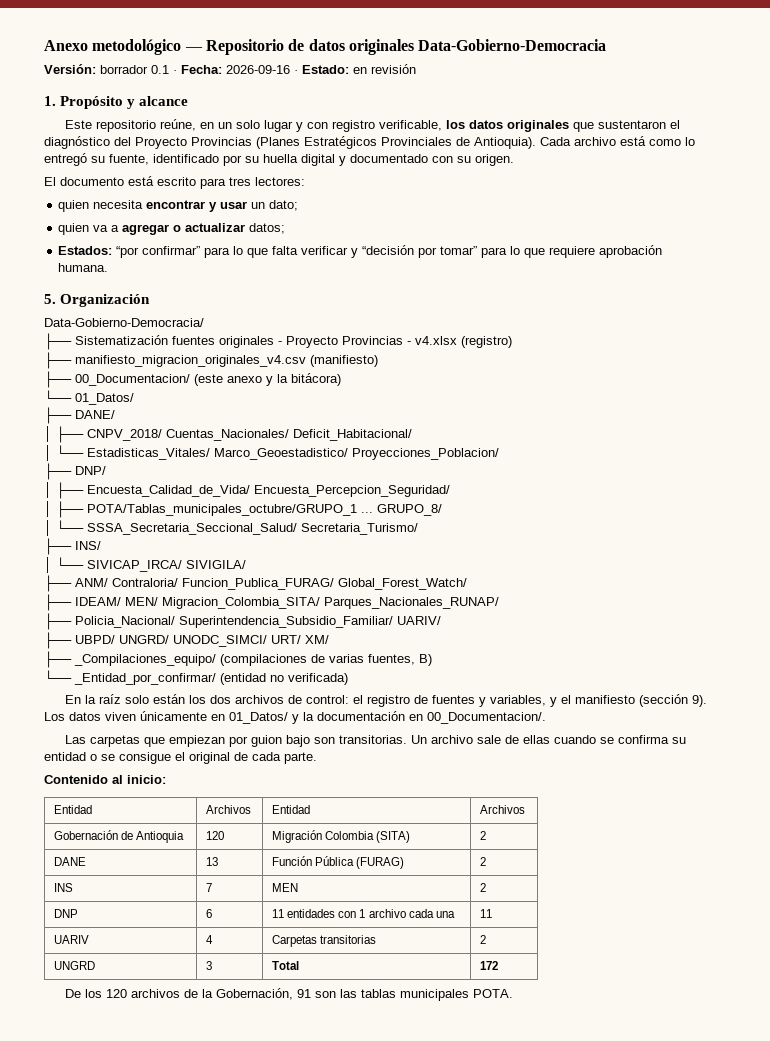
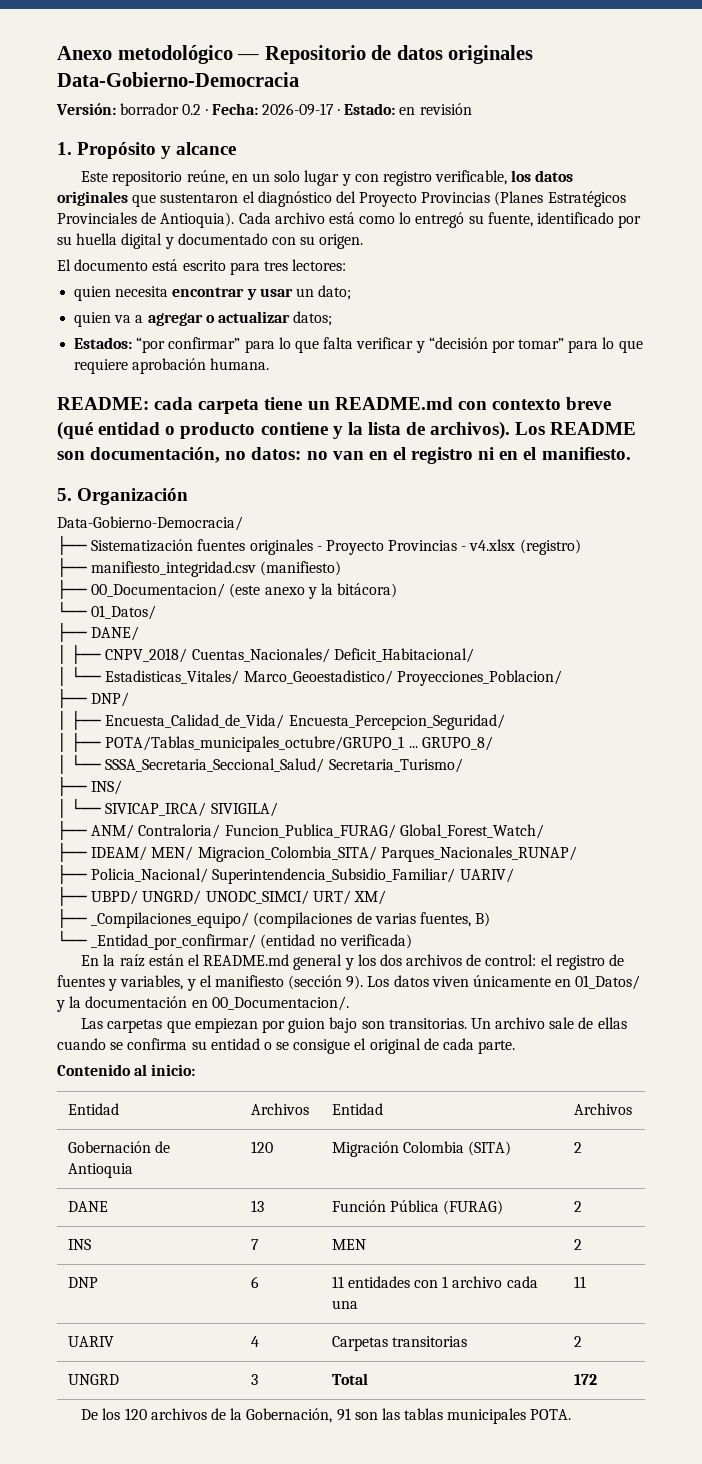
- Versión: borrador 0.1 · Fecha: 2026-09-16 · Estado: en revisión
+ Versión: borrador 0.2 · Fecha: 2026-09-17 · Estado: en revisión
+ README: cada carpeta tiene un README.md con contexto breve (qué entidad o producto contiene y la lista de archivos). Los README son documentación, no datos: no van en el registro ni en el manifiesto.
- ├── manifiesto_migracion_originales_v4.csv (manifiesto)
+ ├── manifiesto_integridad.csv (manifiesto)
- En la raíz solo están los dos archivos de control: el registro de fuentes y variables, y el manifiesto (sección 9).
+ En la raíz están el README.md general y los dos archivos de control: el registro de fuentes y variables, y el manifiesto (sección 9).

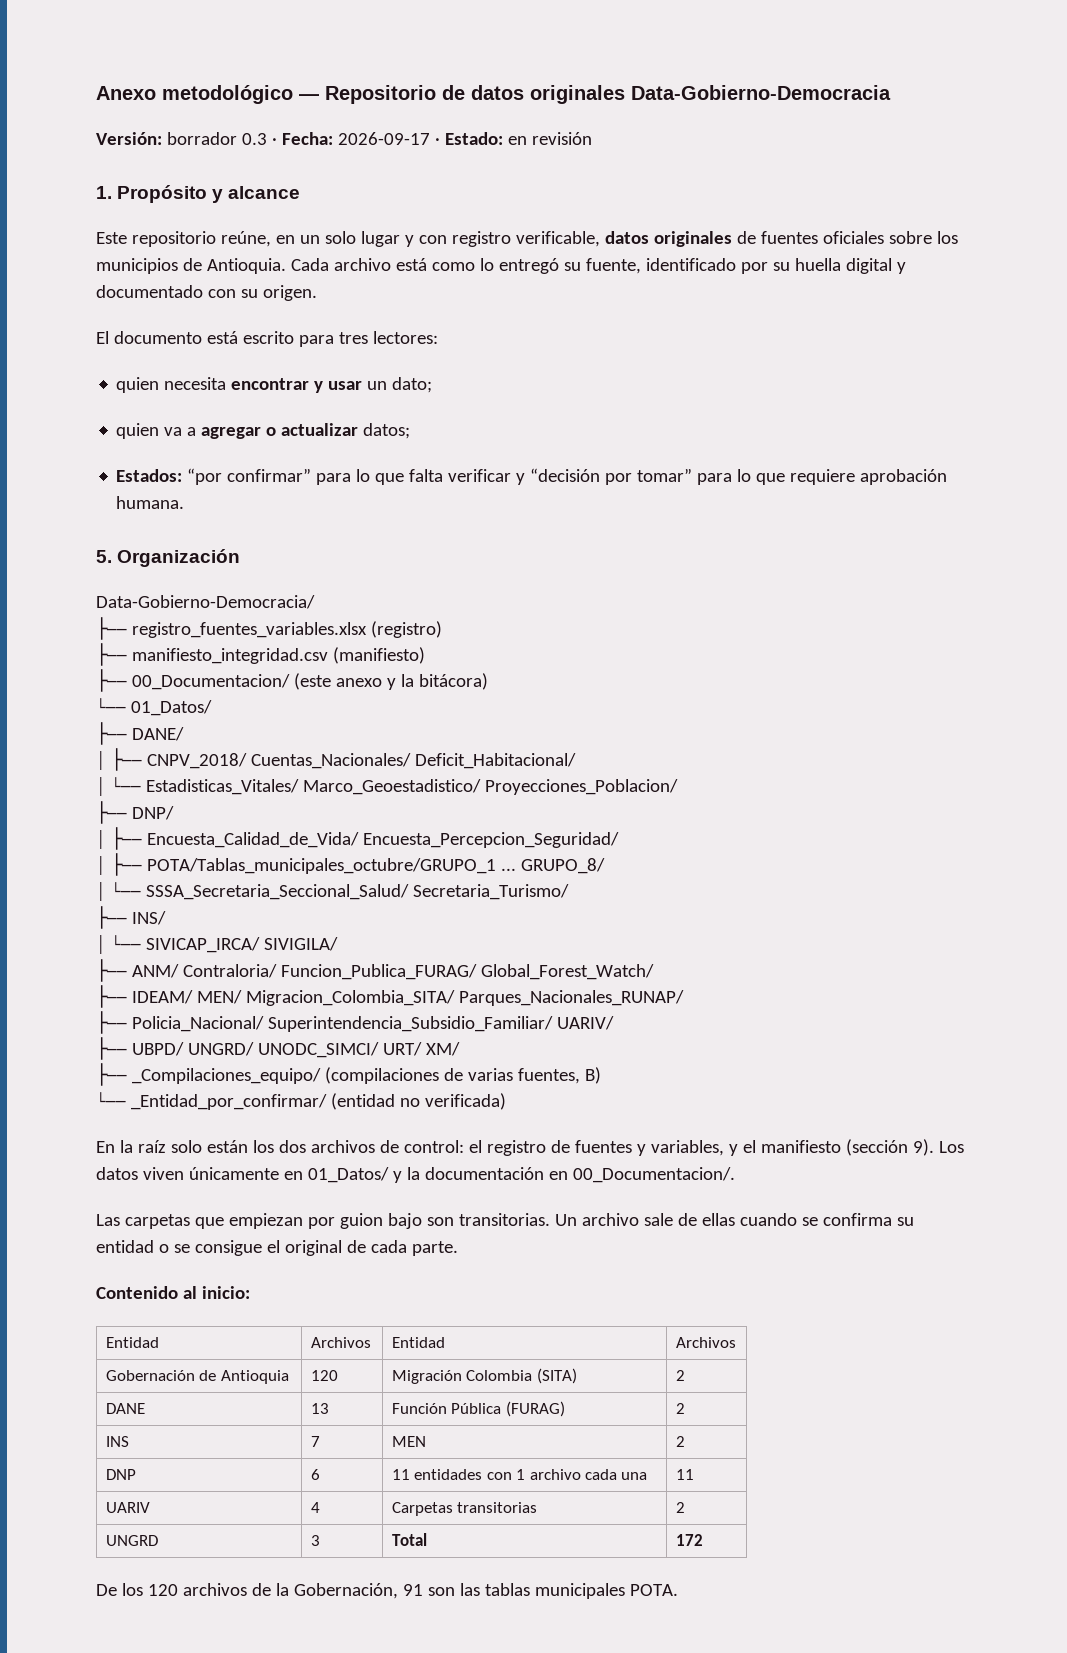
- Versión: borrador 0.2 · Fecha: 2026-09-17 · Estado: en revisión
+ Versión: borrador 0.3 · Fecha: 2026-09-17 · Estado: en revisión
- Este repositorio reúne, en un solo lugar y con registro verificable, los datos originales que sustentaron el diagnóstico del Proyecto Provincias (Planes Estratégicos Provinciales de Antioquia).
+ Este repositorio reúne, en un solo lugar y con registro verificable, datos originales de fuentes oficiales sobre los municipios de Antioquia.
- README: cada carpeta tiene un README.md con contexto breve (qué entidad o producto contiene y la lista de archivos). Los README son documentación, no datos: no van en el registro ni en el manifiesto.
  5. Organización
  Data-Gobierno-Democracia/
- ├── Sistematización fuentes originales - Proyecto Provincias - v4.xlsx (registro)
+ ├── registro_fuentes_variables.xlsx (registro)
- En la raíz están el README.md general y los dos archivos de control: el registro de fuentes y variables, y el manifiesto (sección 9).
+ En la raíz solo están los dos archivos de control: el registro de fuentes y variables, y el manifiesto (sección 9).

